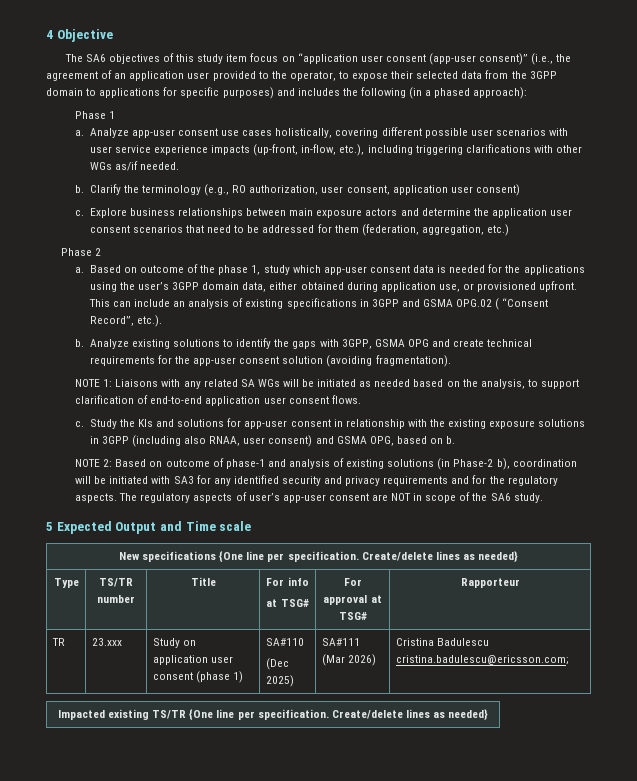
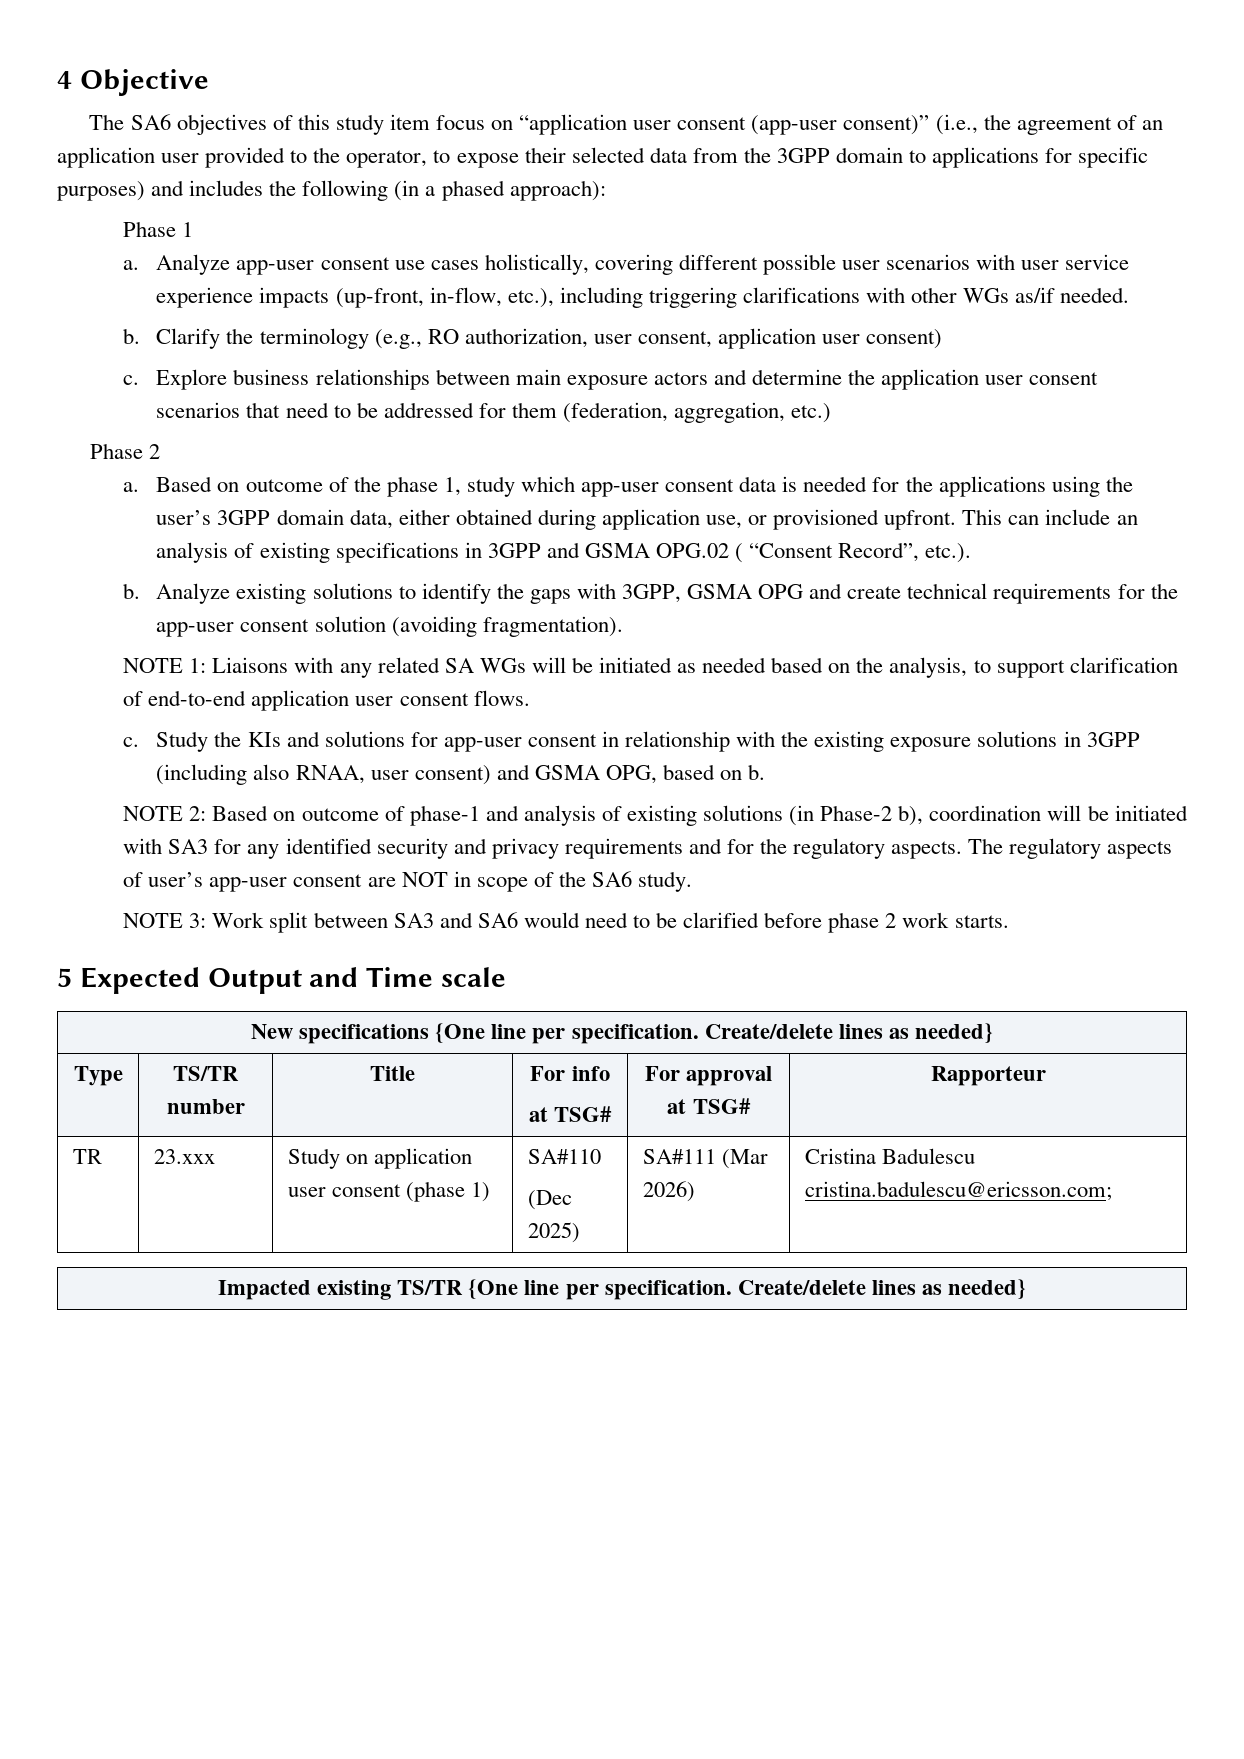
+ NOTE 3: Work split between SA3 and SA6 would need to be clarified before phase 2 work starts.

